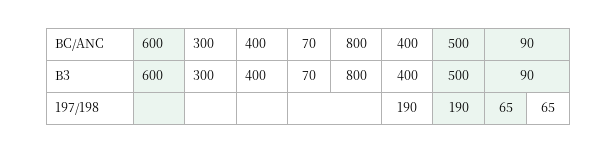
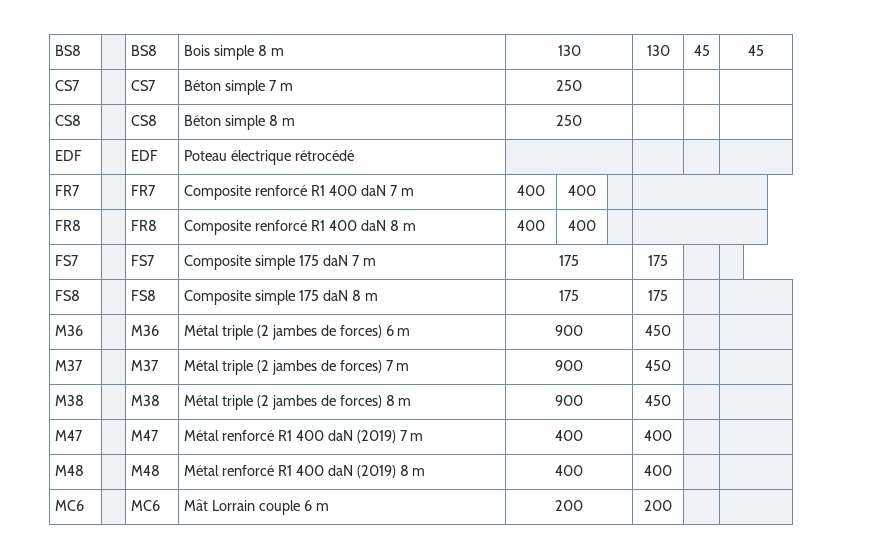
- BC/ANC | 600 | 300 | 400 | 70 | 800 | 400 | 500 | 90
- B3 | 600 | 300 | 400 | 70 | 800 | 400 | 500 | 90
- 197/198 | | | | | 190 | 190 | 65 | 65
+ BS8 | | BS8 | Bois simple 8 m | 130 | 130 | 45 | 45
+ CS7 | | CS7 | Béton simple 7 m | 250 | | |
+ CS8 | | CS8 | Béton simple 8 m | 250 | | |
+ EDF | | EDF | Poteau électrique rétrocédé | | | |
+ FR7 | | FR7 | Composite renforcé R1 400 daN 7 m | 400 | 400 | |
+ FR8 | | FR8 | Composite renforcé R1 400 daN 8 m | 400 | 400 | |
+ FS7 | | FS7 | Composite simple 175 daN 7 m | 175 | 175 | |
+ FS8 | | FS8 | Composite simple 175 daN 8 m | 175 | 175 | |
+ M36 | | M36 | Métal triple (2 jambes de forces) 6 m | 900 | 450 | |
+ M37 | | M37 | Métal triple (2 jambes de forces) 7 m | 900 | 450 | |
+ M38 | | M38 | Métal triple (2 jambes de forces) 8 m | 900 | 450 | |
+ M47 | | M47 | Métal renforcé R1 400 daN (2019) 7 m | 400 | 400 | |
+ M48 | | M48 | Métal renforcé R1 400 daN (2019) 8 m | 400 | 400 | |
+ MC6 | | MC6 | Mât Lorrain couple 6 m | 200 | 200 | |

